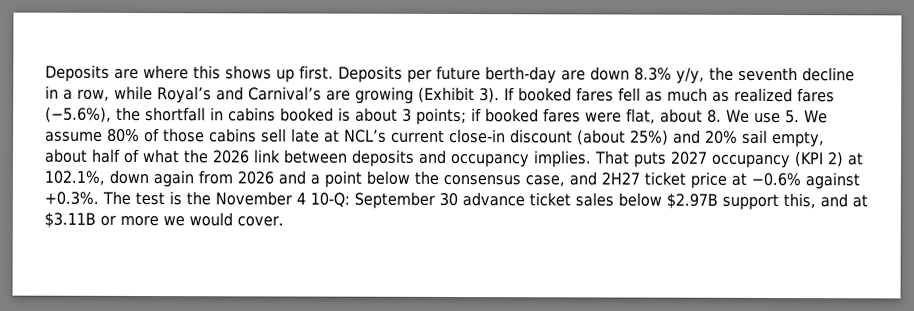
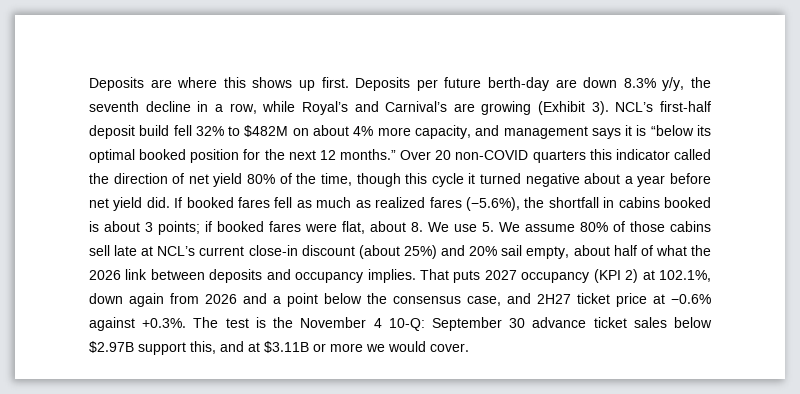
+ NCL’s first-half deposit build fell 32% to $482M on about 4% more capacity, and management says it is “below its optimal booked position for the next 12 months.” Over 20 non-COVID quarters this indicator called the direction of net yield 80% of the time, though this cycle it turned negative about a year before net yield did.

